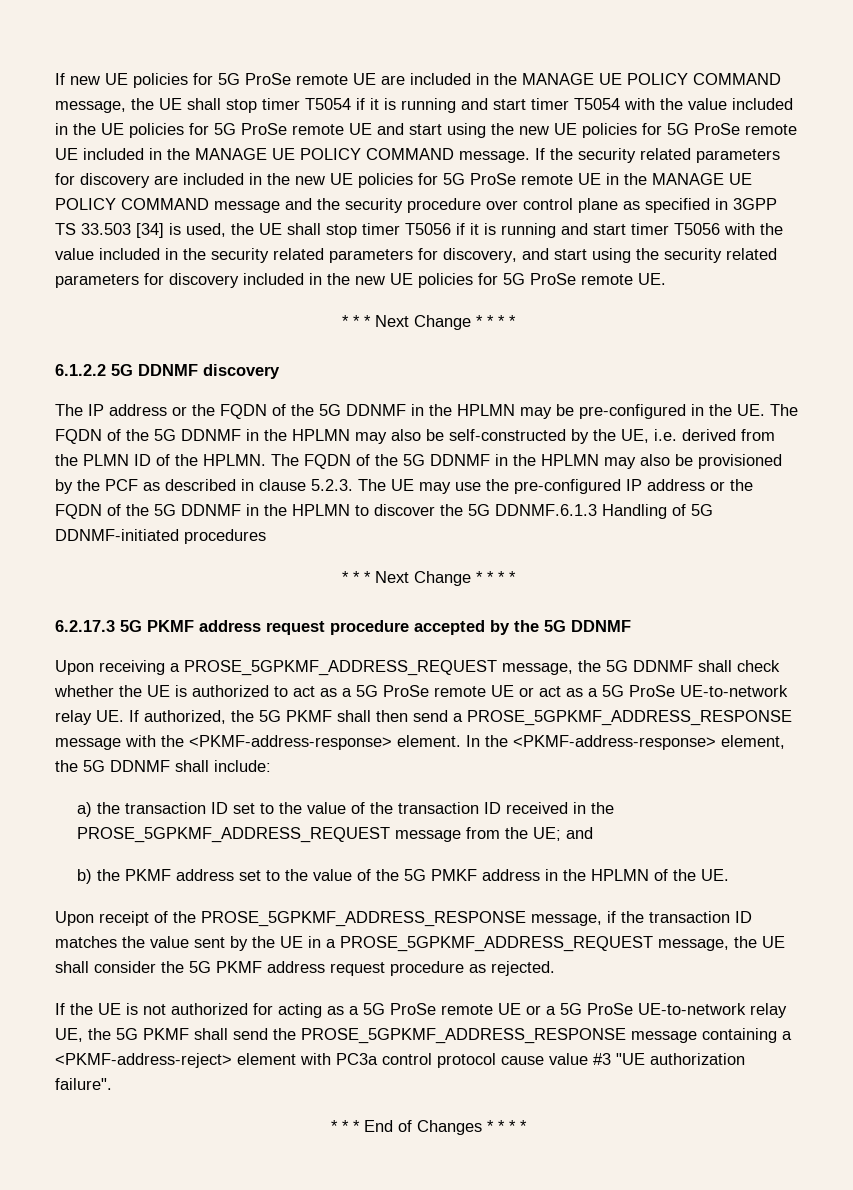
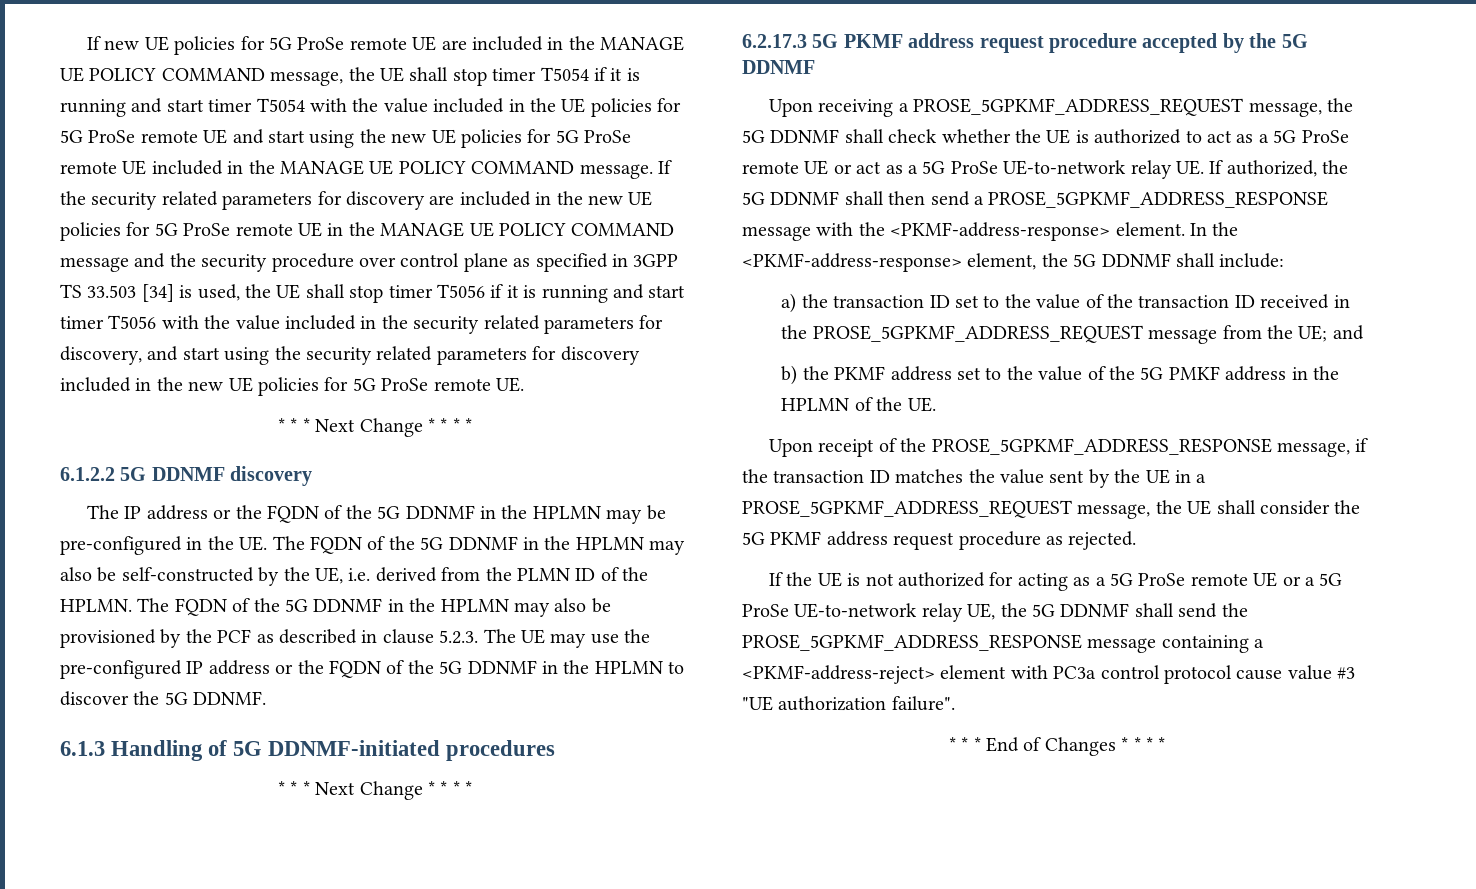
- The FQDN of the 5G DDNMF in the HPLMN may also be provisioned by the PCF as described in clause 5.2.3. The UE may use the pre-configured IP address or the FQDN of the 5G DDNMF in the HPLMN to discover the 5G DDNMF.6.1.3 Handling of 5G DDNMF-initiated procedures
+ The FQDN of the 5G DDNMF in the HPLMN may also be provisioned by the PCF as described in clause 5.2.3. The UE may use the pre-configured IP address or the FQDN of the 5G DDNMF in the HPLMN to discover the 5G DDNMF.
+ 6.1.3 Handling of 5G DDNMF-initiated procedures
- Upon receiving a PROSE_5GPKMF_ADDRESS_REQUEST message, the 5G DDNMF shall check whether the UE is authorized to act as a 5G ProSe remote UE or act as a 5G ProSe UE-to-network relay UE. If authorized, the 5G PKMF shall then send a PROSE_5GPKMF_ADDRESS_RESPONSE message with the <PKMF-address-response> element.
+ Upon receiving a PROSE_5GPKMF_ADDRESS_REQUEST message, the 5G DDNMF shall check whether the UE is authorized to act as a 5G ProSe remote UE or act as a 5G ProSe UE-to-network relay UE. If authorized, the 5G DDNMF shall then send a PROSE_5GPKMF_ADDRESS_RESPONSE message with the <PKMF-address-response> element.
- If the UE is not authorized for acting as a 5G ProSe remote UE or a 5G ProSe UE-to-network relay UE, the 5G PKMF shall send the PROSE_5GPKMF_ADDRESS_RESPONSE message containing a <PKMF-address-reject> element with PC3a control protocol cause value #3 "UE authorization failure".
+ If the UE is not authorized for acting as a 5G ProSe remote UE or a 5G ProSe UE-to-network relay UE, the 5G DDNMF shall send the PROSE_5GPKMF_ADDRESS_RESPONSE message containing a <PKMF-address-reject> element with PC3a control protocol cause value #3 "UE authorization failure".

